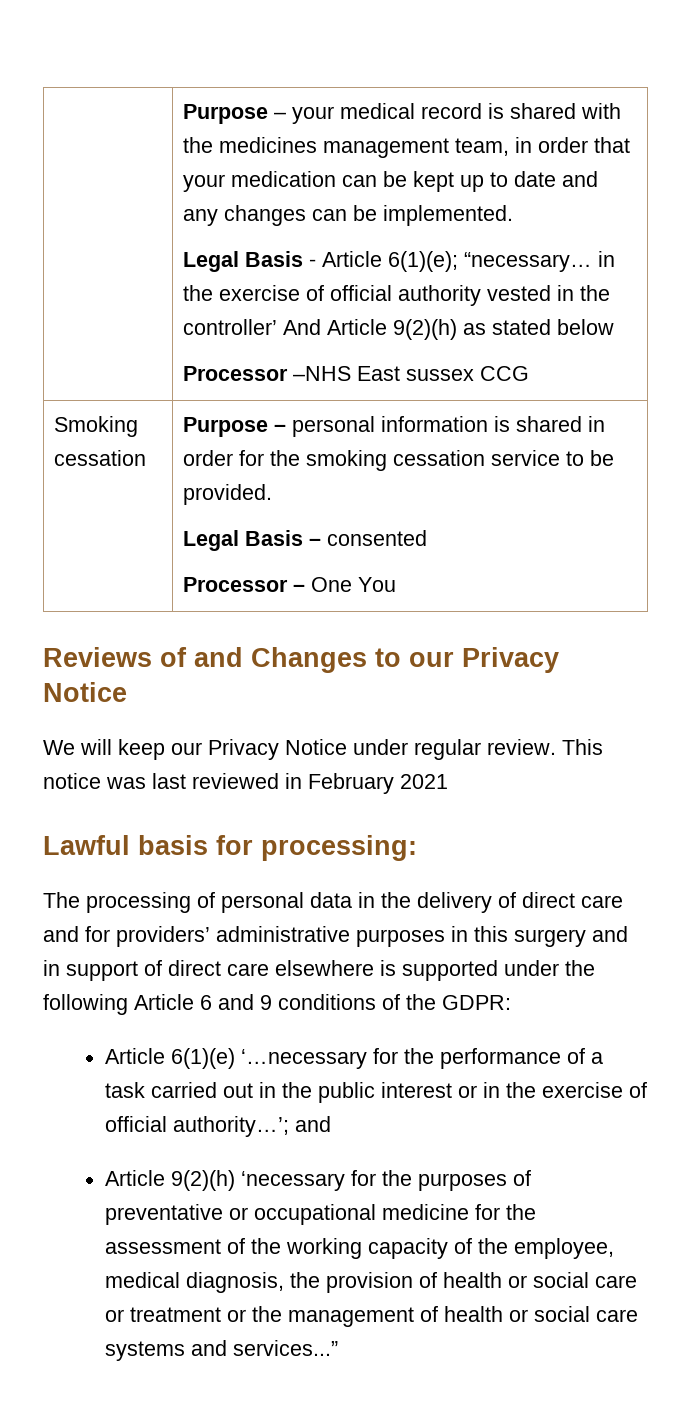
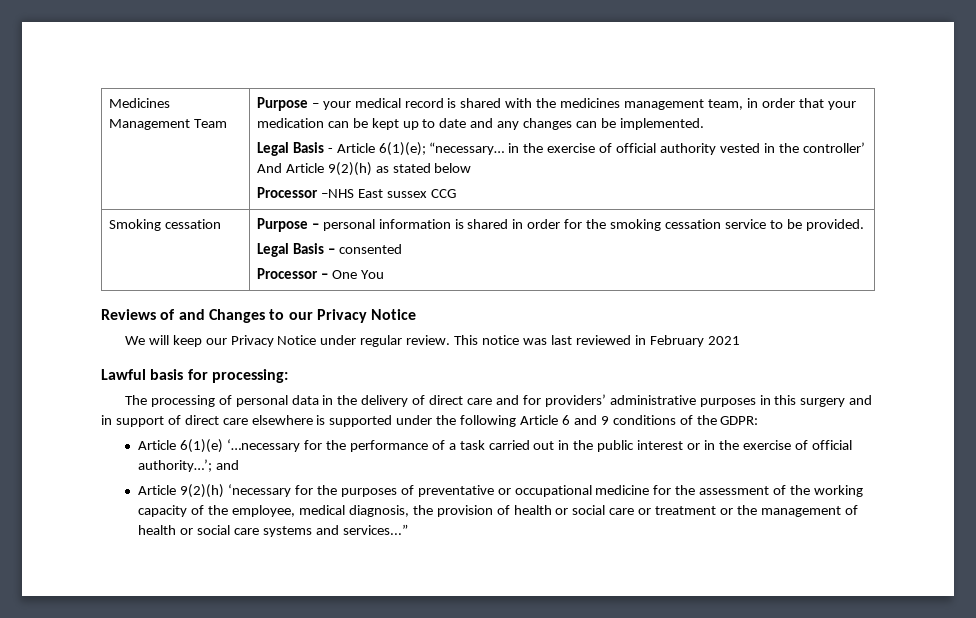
+ Medicines Management Team

